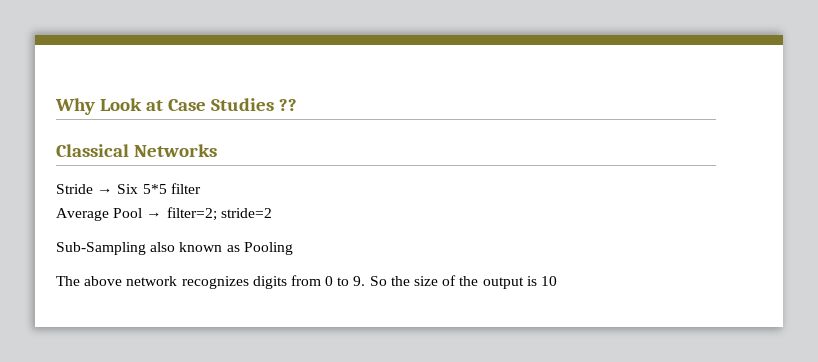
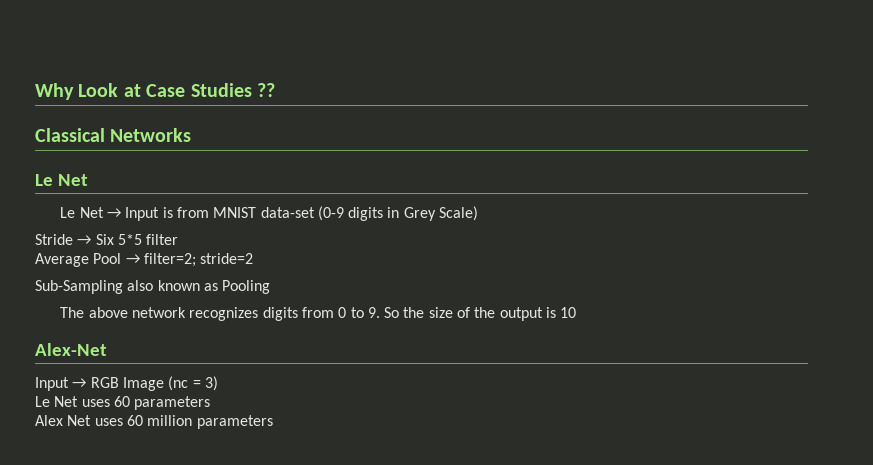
  Classical Networks
+ Le Net
+ Le Net → Input is from MNIST data-set (0-9 digits in Grey Scale)
+ Alex-Net
+ Input → RGB Image (nc = 3)
+ Le Net uses 60 parameters
+ Alex Net uses 60 million parameters

